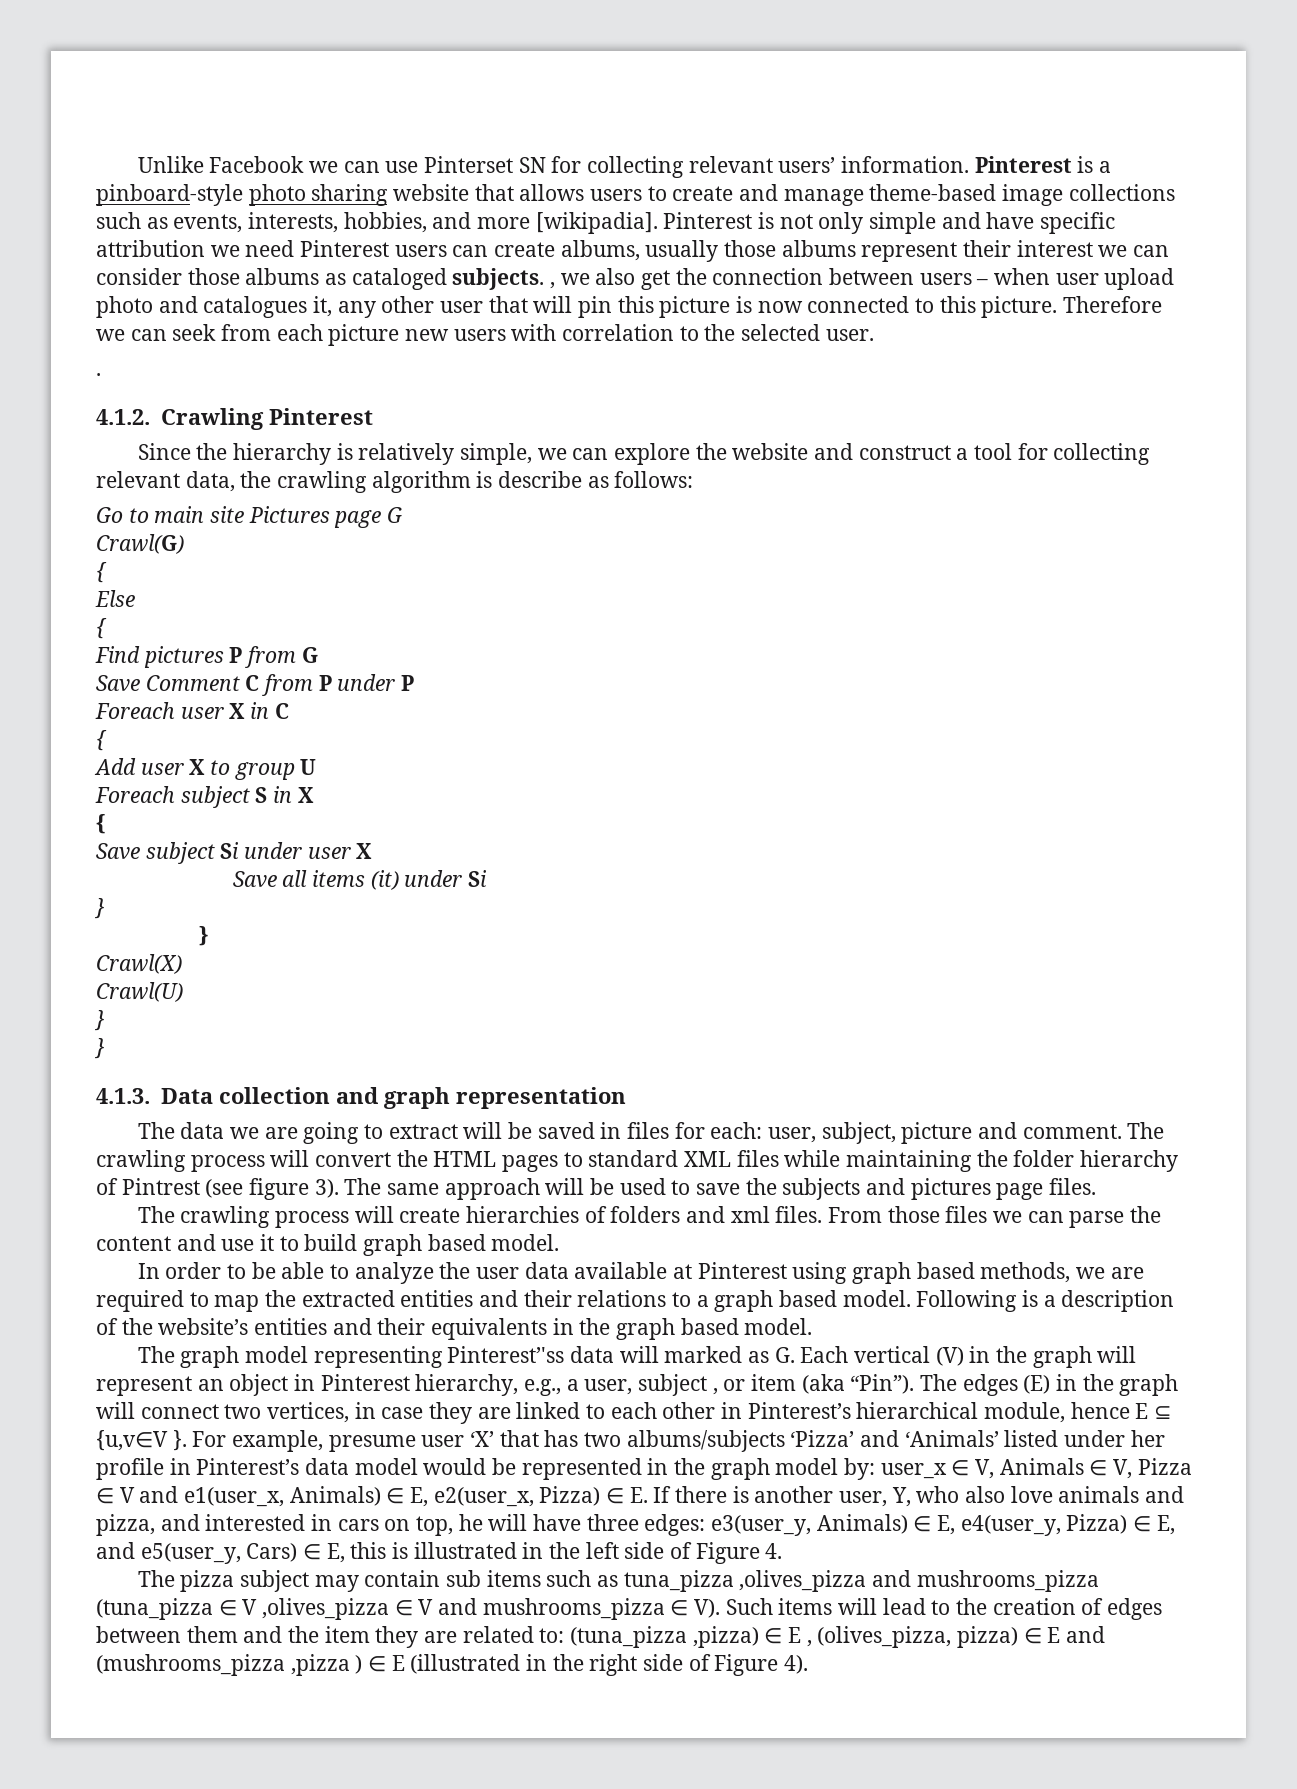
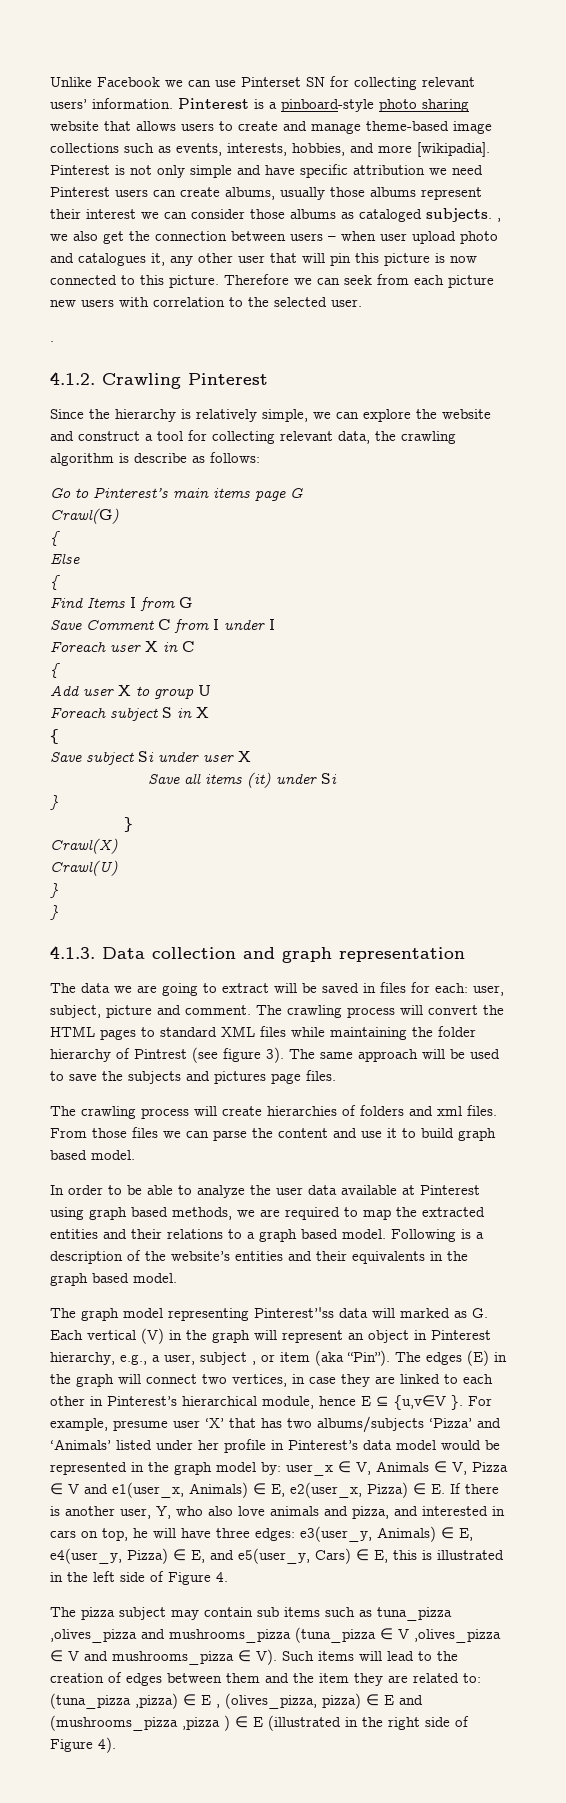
- Go to main site Pictures page G
+ Go to Pinterest’s main items page G
- Find pictures P from G
+ Find Items I from G
- Save Comment C from P under P
+ Save Comment C from I under I

